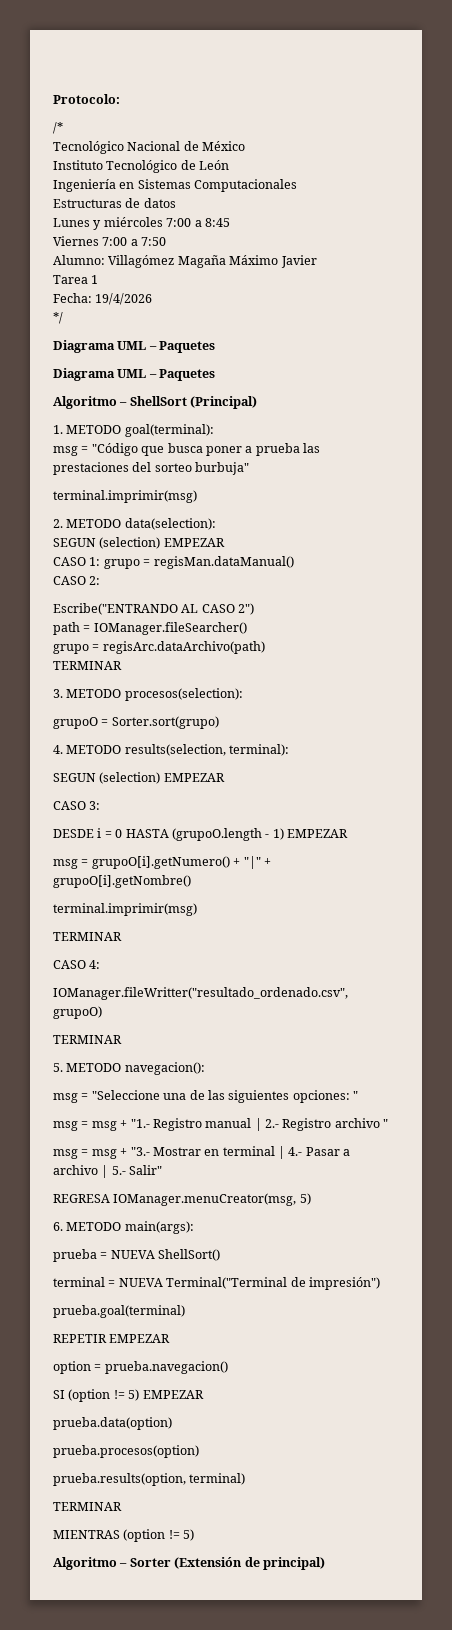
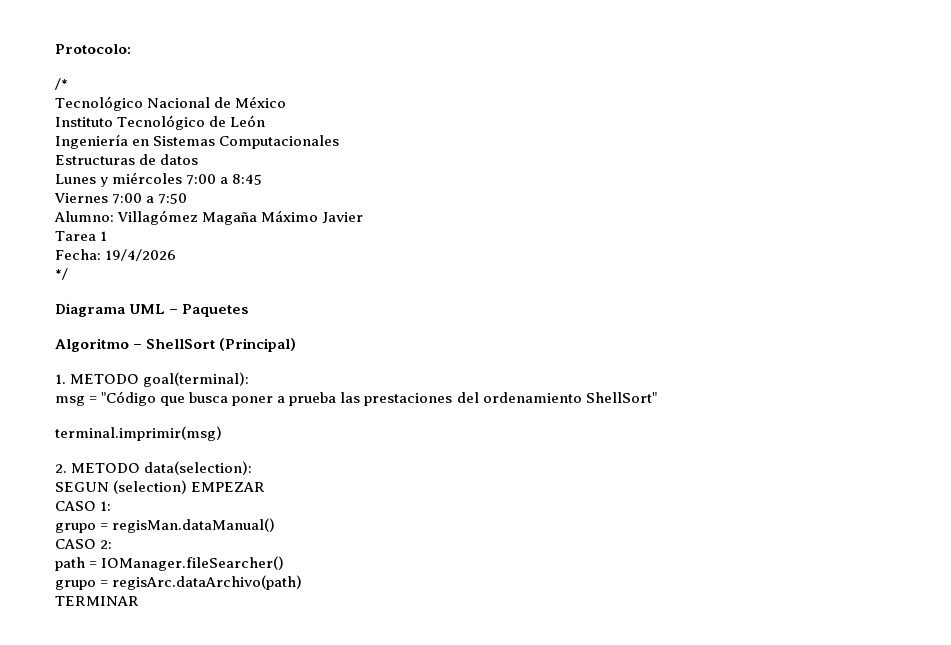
  */
- Diagrama UML – Paquetes
- msg = "Código que busca poner a prueba las prestaciones del sorteo burbuja"
+ msg = "Código que busca poner a prueba las prestaciones del ordenamiento ShellSort"
- CASO 1: grupo = regisMan.dataManual()
+ CASO 1:
+ grupo = regisMan.dataManual()
- Escribe("ENTRANDO AL CASO 2")
- 3. METODO procesos(selection):
- grupoO = Sorter.sort(grupo)
- 4. METODO results(selection, terminal):
- SEGUN (selection) EMPEZAR
- CASO 3:
- DESDE i = 0 HASTA (grupoO.length - 1) EMPEZAR
- msg = grupoO[i].getNumero() + "|" + grupoO[i].getNombre()
- terminal.imprimir(msg)
- TERMINAR
- CASO 4:
- IOManager.fileWritter("resultado_ordenado.csv", grupoO)
- TERMINAR
- 5. METODO navegacion():
- msg = "Seleccione una de las siguientes opciones: "
- msg = msg + "1.- Registro manual | 2.- Registro archivo "
- msg = msg + "3.- Mostrar en terminal | 4.- Pasar a archivo | 5.- Salir"
- REGRESA IOManager.menuCreator(msg, 5)
- 6. METODO main(args):
- prueba = NUEVA ShellSort()
- terminal = NUEVA Terminal("Terminal de impresión")
- prueba.goal(terminal)
- REPETIR EMPEZAR
- option = prueba.navegacion()
- SI (option != 5) EMPEZAR
- prueba.data(option)
- prueba.procesos(option)
- prueba.results(option, terminal)
- TERMINAR
- MIENTRAS (option != 5)
- Algoritmo – Sorter (Extensión de principal)

